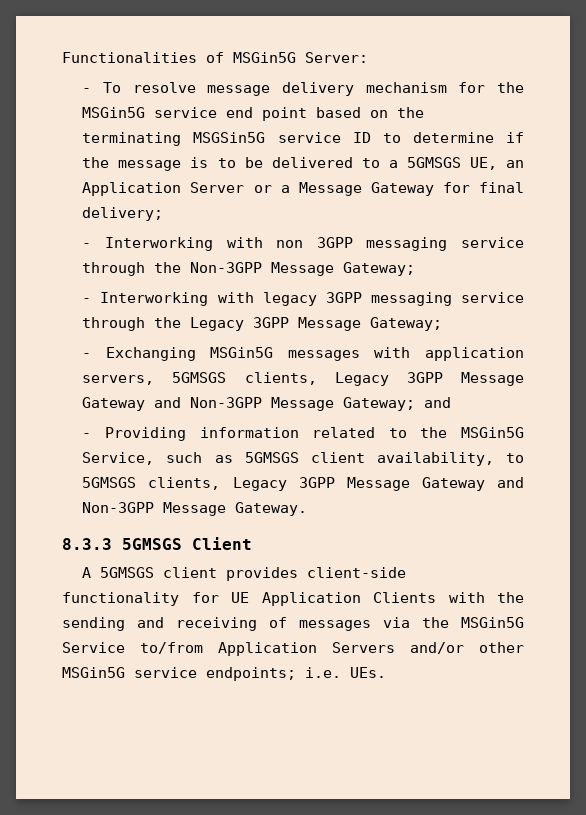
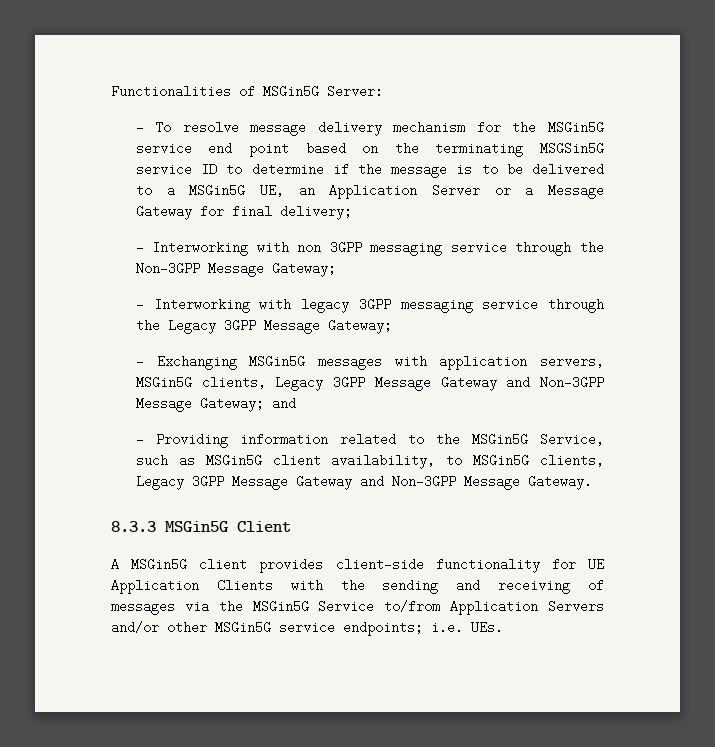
- - To resolve message delivery mechanism for the MSGin5G service end point based on the terminating MSGSin5G service ID to determine if the message is to be delivered to a 5GMSGS UE, an Application Server or a Message Gateway for final delivery;
+ - To resolve message delivery mechanism for the MSGin5G service end point based on the terminating MSGSin5G service ID to determine if the message is to be delivered to a MSGin5G UE, an Application Server or a Message Gateway for final delivery;
- - Exchanging MSGin5G messages with application servers, 5GMSGS clients, Legacy 3GPP Message Gateway and Non-3GPP Message Gateway; and
+ - Exchanging MSGin5G messages with application servers, MSGin5G clients, Legacy 3GPP Message Gateway and Non-3GPP Message Gateway; and
- - Providing information related to the MSGin5G Service, such as 5GMSGS client availability, to 5GMSGS clients, Legacy 3GPP Message Gateway and Non-3GPP Message Gateway.
+ - Providing information related to the MSGin5G Service, such as MSGin5G client availability, to MSGin5G clients, Legacy 3GPP Message Gateway and Non-3GPP Message Gateway.
- 8.3.3 5GMSGS Client
+ 8.3.3 MSGin5G Client
- A 5GMSGS client provides client-side functionality for UE Application Clients with the sending and receiving of messages via the MSGin5G Service to/from Application Servers and/or other MSGin5G service endpoints; i.e. UEs.
+ A MSGin5G client provides client-side functionality for UE Application Clients with the sending and receiving of messages via the MSGin5G Service to/from Application Servers and/or other MSGin5G service endpoints; i.e. UEs.

